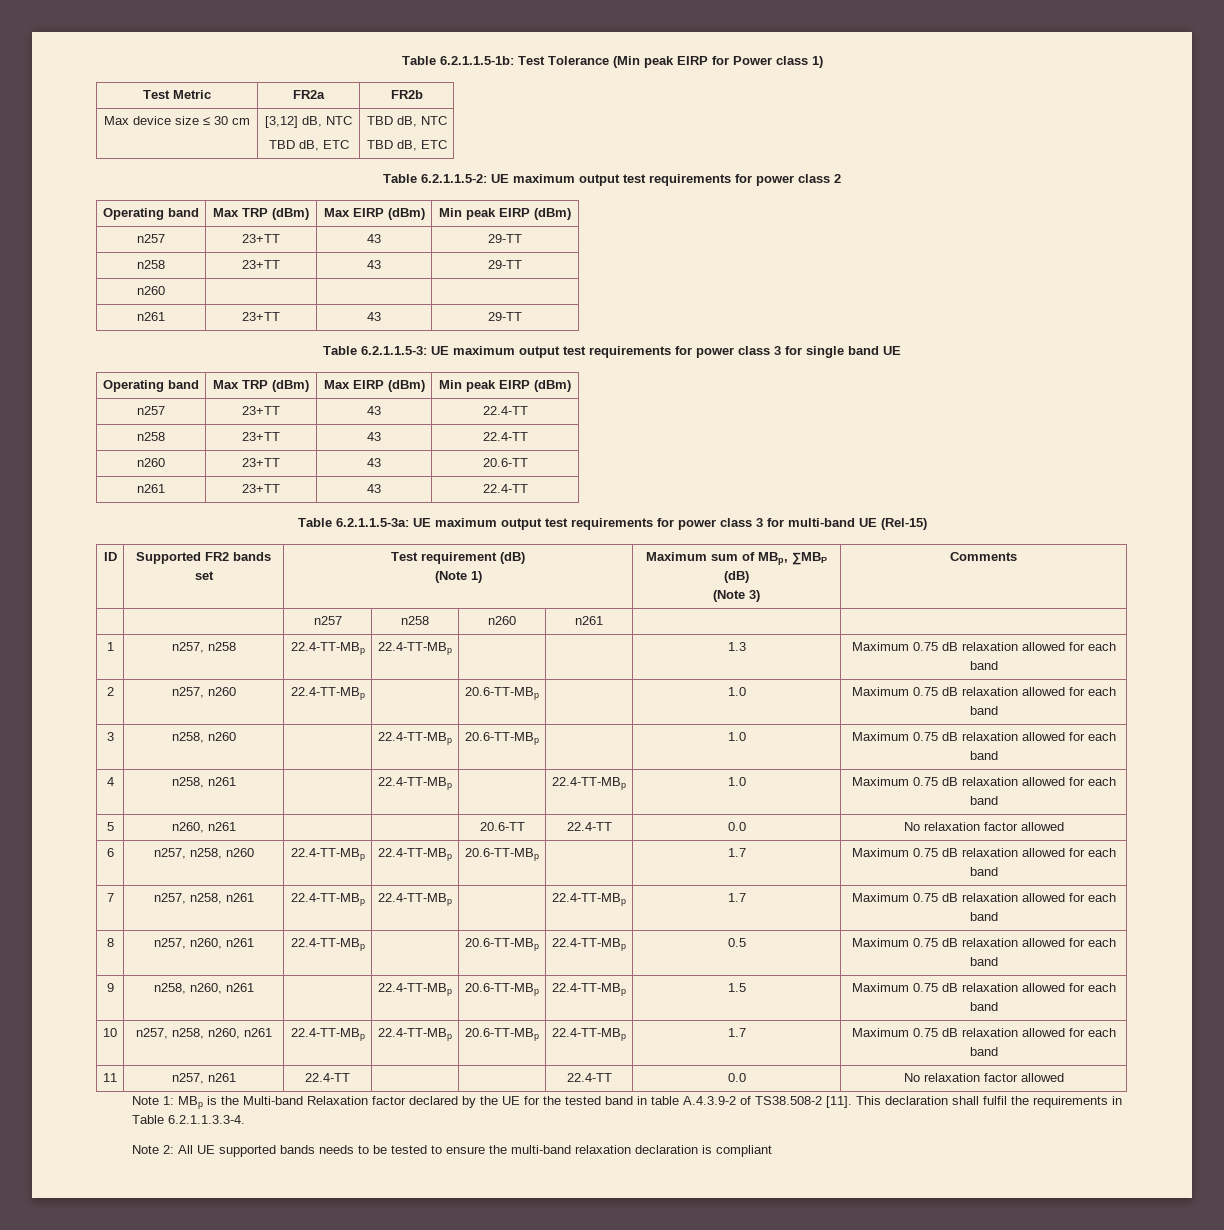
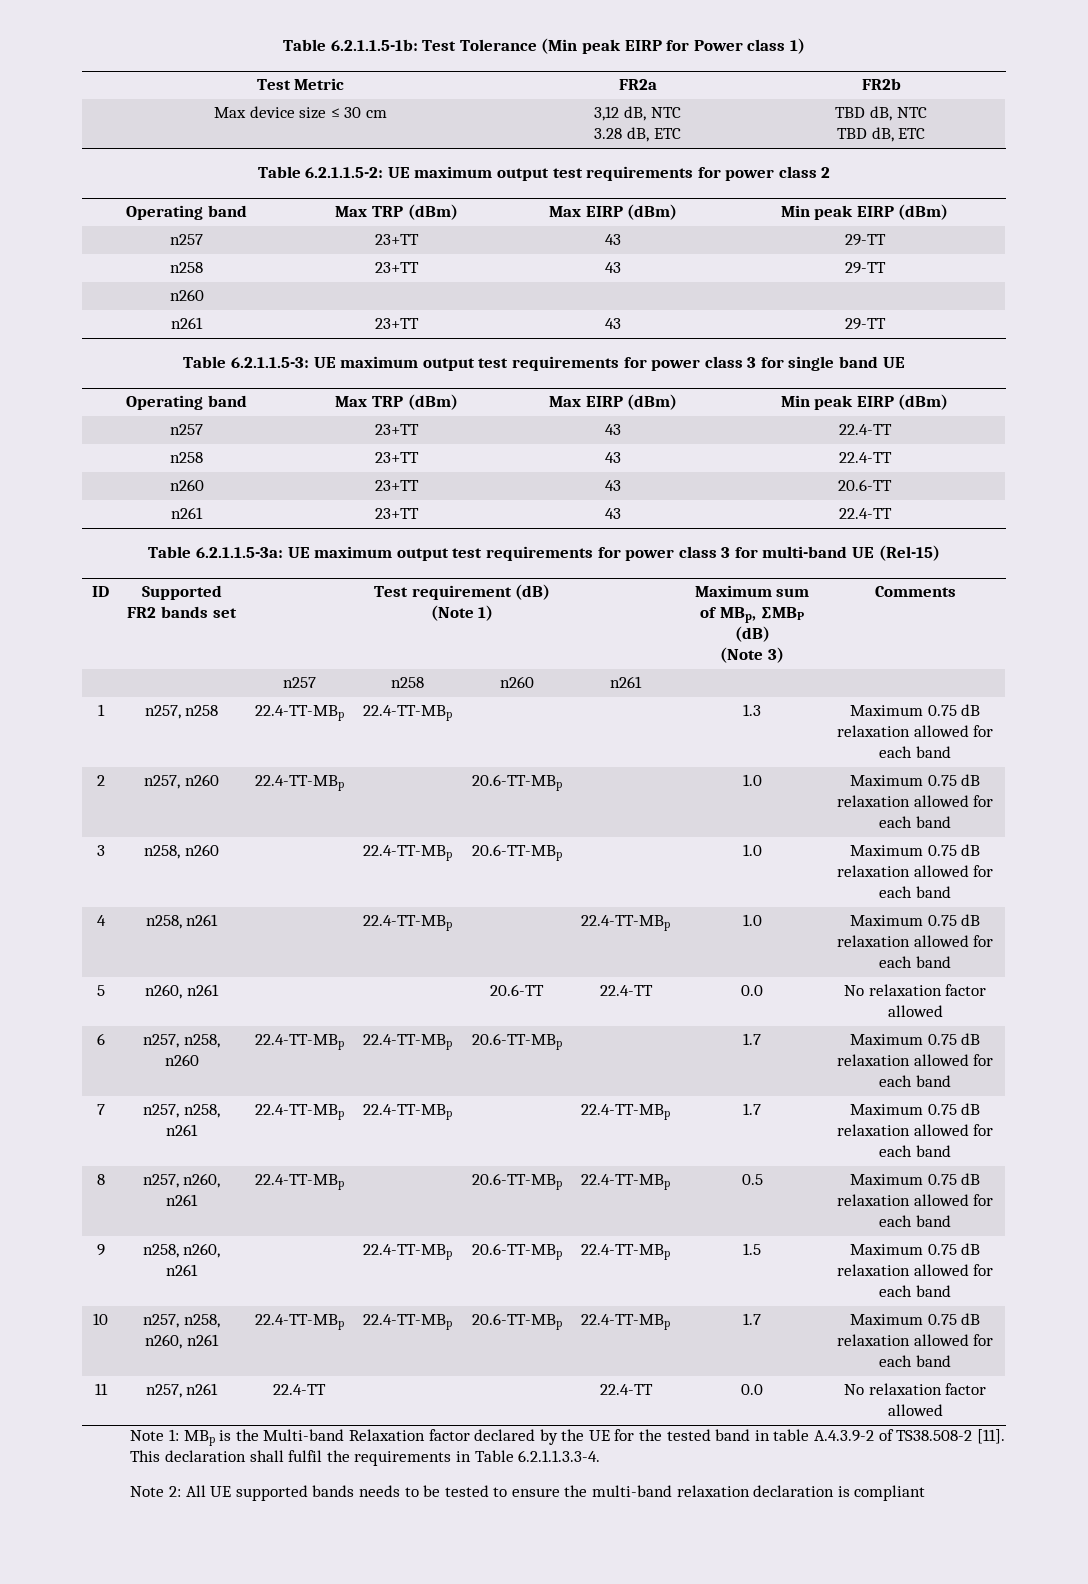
- Max device size ≤ 30 cm | [3,12] dB, NTC
- TBD dB, ETC | TBD dB, NTC
+ Max device size ≤ 30 cm | 3,12 dB, NTC
+ 3.28 dB, ETC | TBD dB, NTC

